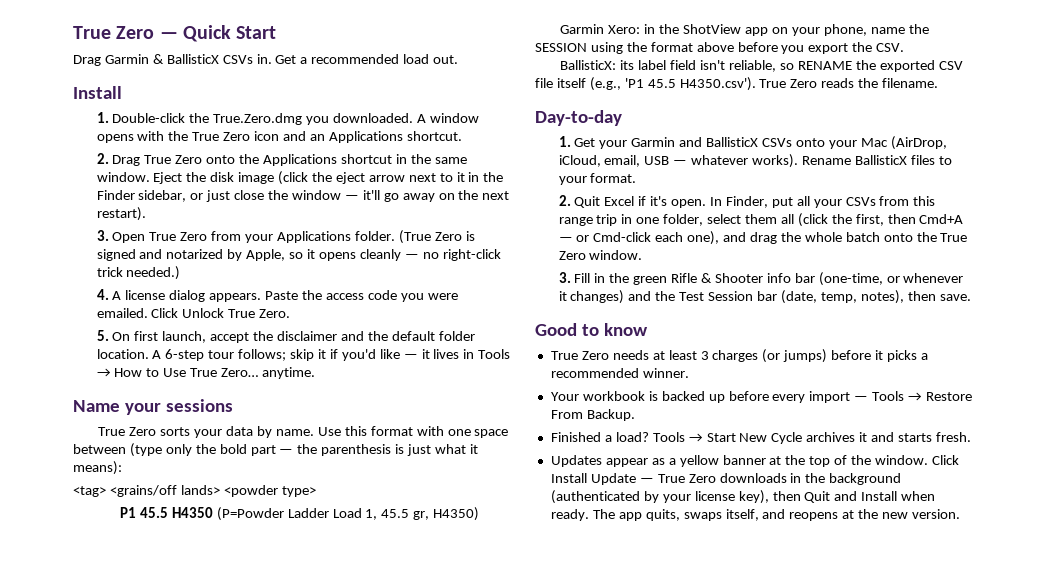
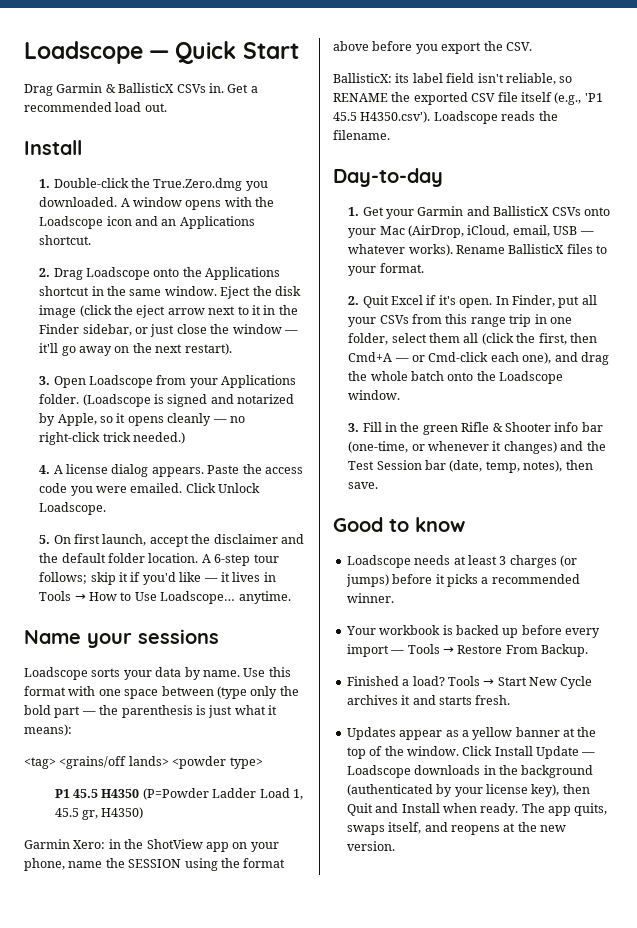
- True Zero — Quick Start
+ Loadscope — Quick Start
- A window opens with the True Zero icon and an Applications shortcut.
+ A window opens with the Loadscope icon and an Applications shortcut.
- 2. Drag True Zero onto the Applications shortcut in the same window.
+ 2. Drag Loadscope onto the Applications shortcut in the same window.
- 3. Open True Zero from your Applications folder.
+ 3. Open Loadscope from your Applications folder.
- (True Zero is signed and notarized by Apple, so it opens cleanly — no right-click trick needed.)
+ (Loadscope is signed and notarized by Apple, so it opens cleanly — no right-click trick needed.)
- Click Unlock True Zero.
+ Click Unlock Loadscope.
- A 6-step tour follows; skip it if you'd like — it lives in Tools → How to Use True Zero… anytime.
+ A 6-step tour follows; skip it if you'd like — it lives in Tools → How to Use Loadscope… anytime.
- True Zero sorts your data by name.
+ Loadscope sorts your data by name.
- BallisticX: its label field isn't reliable, so RENAME the exported CSV file itself (e.g., 'P1 45.5 H4350.csv'). True Zero reads the filename.
+ BallisticX: its label field isn't reliable, so RENAME the exported CSV file itself (e.g., 'P1 45.5 H4350.csv'). Loadscope reads the filename.
- In Finder, put all your CSVs from this range trip in one folder, select them all (click the first, then Cmd+A — or Cmd-click each one), and drag the whole batch onto the True Zero window.
+ In Finder, put all your CSVs from this range trip in one folder, select them all (click the first, then Cmd+A — or Cmd-click each one), and drag the whole batch onto the Loadscope window.
- True Zero needs at least 3 charges (or jumps) before it picks a recommended winner.
+ Loadscope needs at least 3 charges (or jumps) before it picks a recommended winner.
- Click Install Update — True Zero downloads in the background (authenticated by your license key), then Quit and Install when ready.
+ Click Install Update — Loadscope downloads in the background (authenticated by your license key), then Quit and Install when ready.

